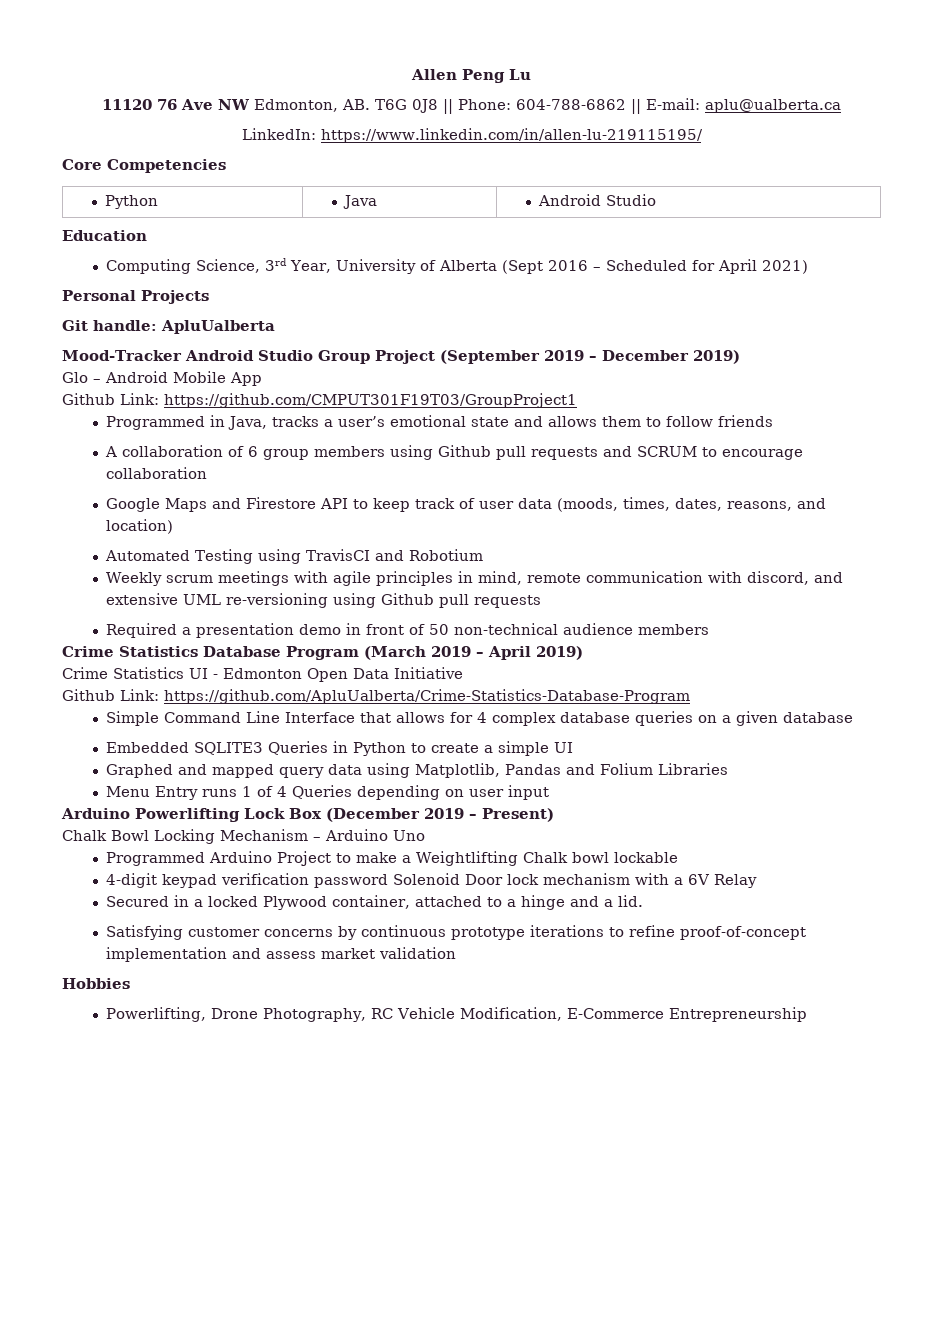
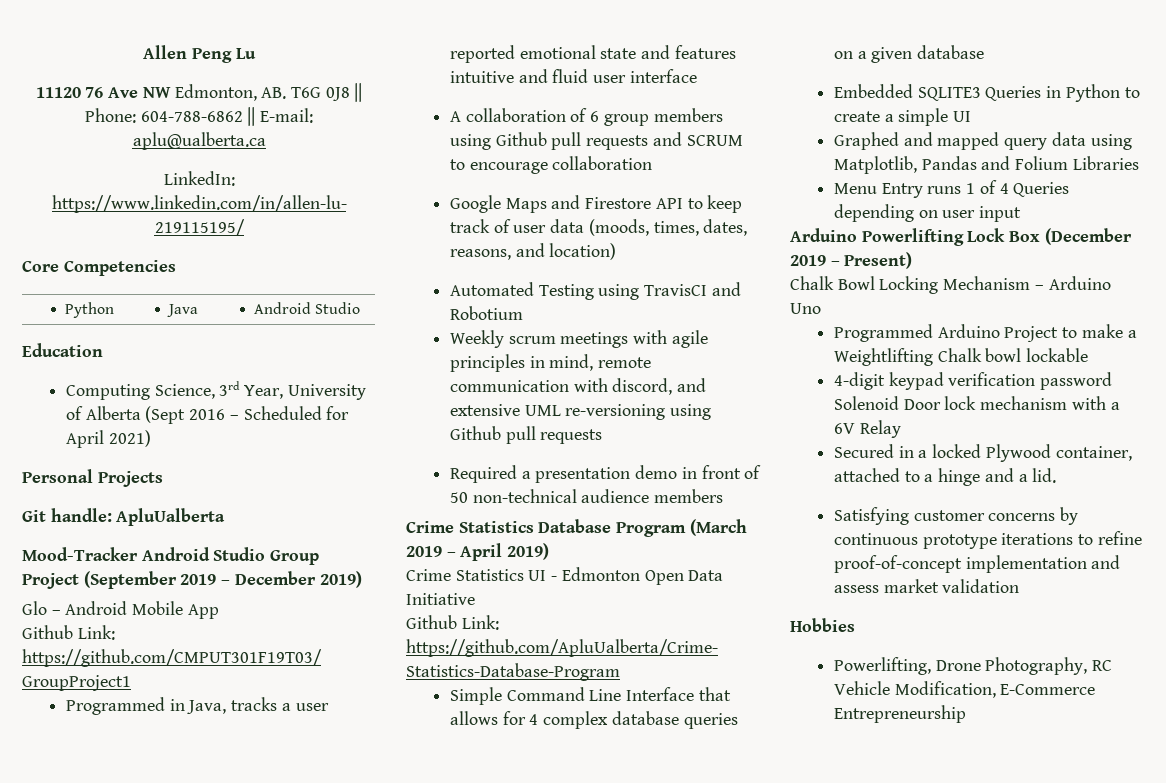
- Programmed in Java, tracks a user’s emotional state and allows them to follow friends
+ Programmed in Java, tracks a user reported emotional state and features intuitive and fluid user interface

